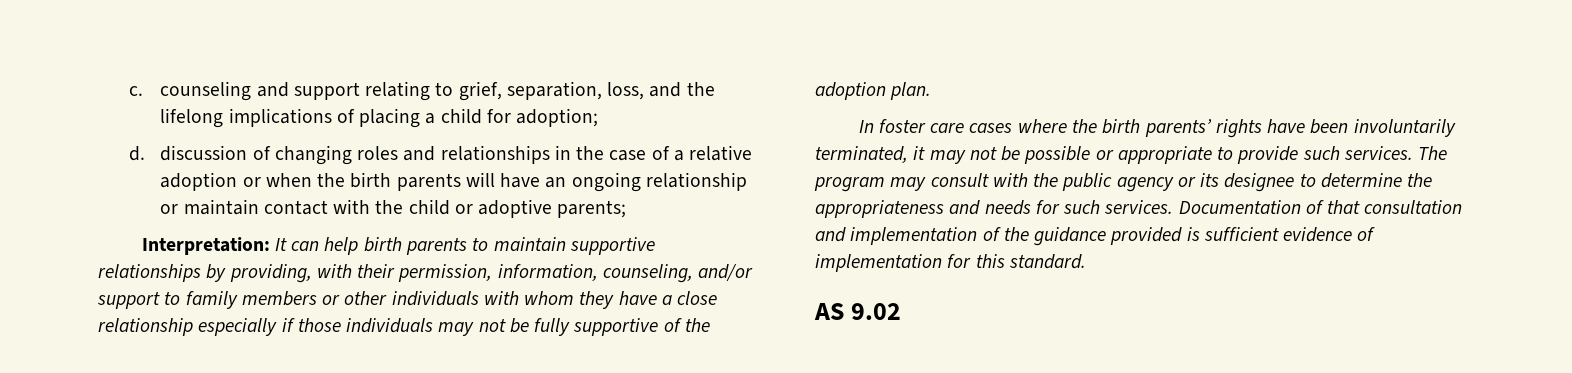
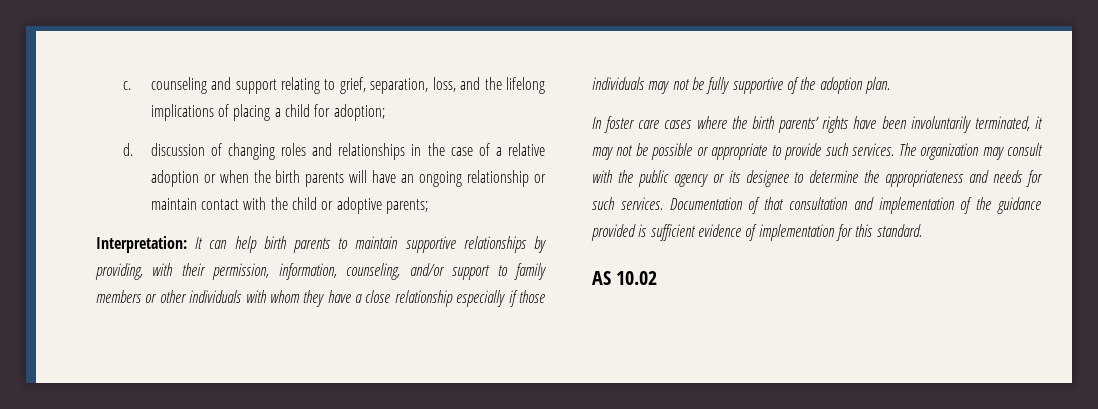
- The program may consult with the public agency or its designee to determine the appropriateness and needs for such services.
+ The organization may consult with the public agency or its designee to determine the appropriateness and needs for such services.
- AS 9.02
+ AS 10.02

